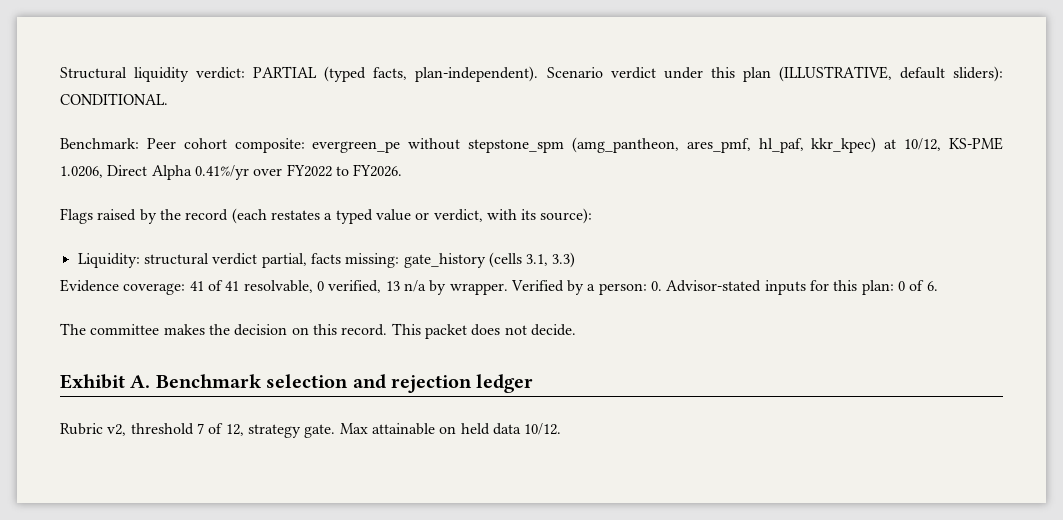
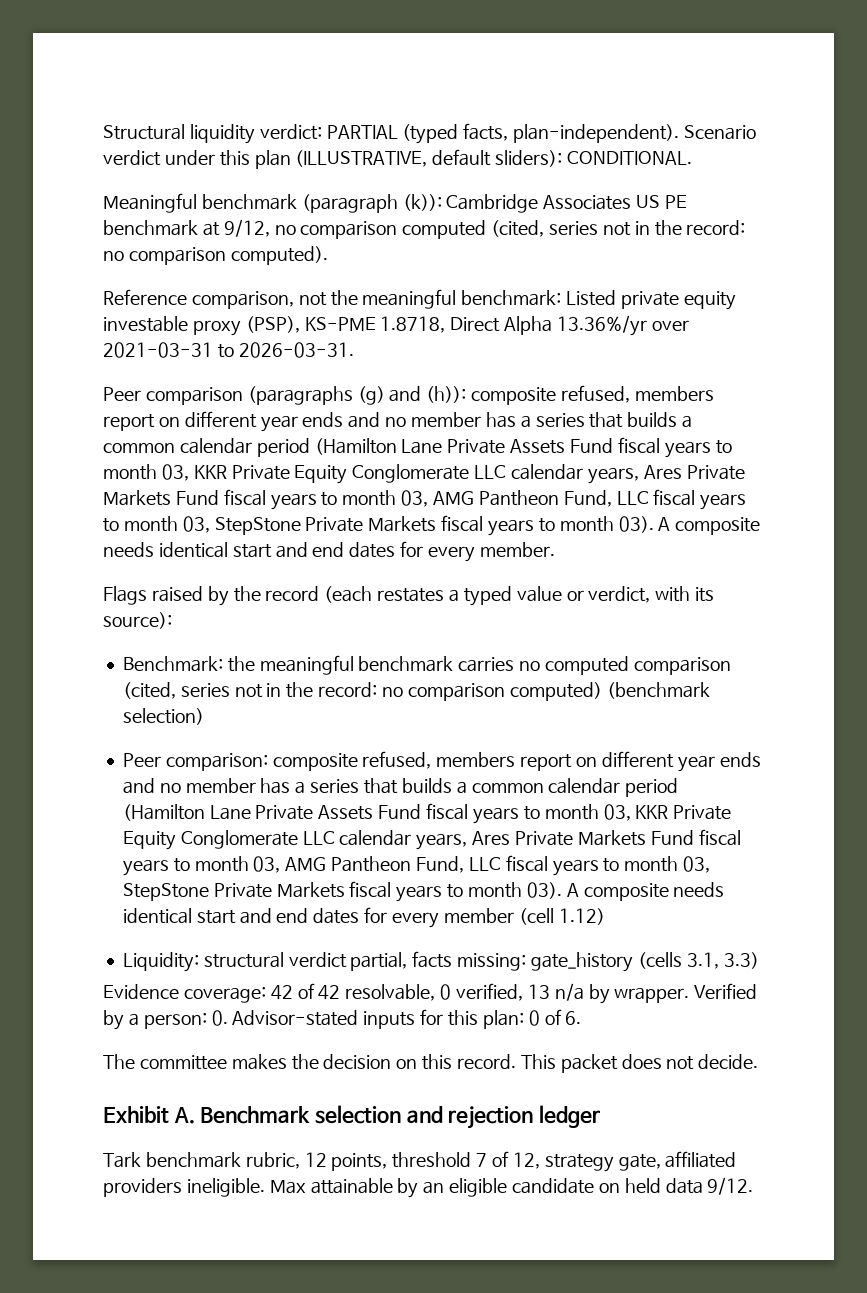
- Benchmark: Peer cohort composite: evergreen_pe without stepstone_spm (amg_pantheon, ares_pmf, hl_paf, kkr_kpec) at 10/12, KS-PME 1.0206, Direct Alpha 0.41%/yr over FY2022 to FY2026.
+ Meaningful benchmark (paragraph (k)): Cambridge Associates US PE benchmark at 9/12, no comparison computed (cited, series not in the record: no comparison computed).
+ Reference comparison, not the meaningful benchmark: Listed private equity investable proxy (PSP), KS-PME 1.8718, Direct Alpha 13.36%/yr over 2021-03-31 to 2026-03-31.
+ Peer comparison (paragraphs (g) and (h)): composite refused, members report on different year ends and no member has a series that builds a common calendar period (Hamilton Lane Private Assets Fund fiscal years to month 03, KKR Private Equity Conglomerate LLC calendar years, Ares Private Markets Fund fiscal years to month 03, AMG Pantheon Fund, LLC fiscal years to month 03, StepStone Private Markets fiscal years to month 03). A composite needs identical start and end dates for every member.
+ Benchmark: the meaningful benchmark carries no computed comparison (cited, series not in the record: no comparison computed) (benchmark selection)
+ Peer comparison: composite refused, members report on different year ends and no member has a series that builds a common calendar period (Hamilton Lane Private Assets Fund fiscal years to month 03, KKR Private Equity Conglomerate LLC calendar years, Ares Private Markets Fund fiscal years to month 03, AMG Pantheon Fund, LLC fiscal years to month 03, StepStone Private Markets fiscal years to month 03). A composite needs identical start and end dates for every member (cell 1.12)
- Evidence coverage: 41 of 41 resolvable, 0 verified, 13 n/a by wrapper.
+ Evidence coverage: 42 of 42 resolvable, 0 verified, 13 n/a by wrapper.
- Rubric v2, threshold 7 of 12, strategy gate. Max attainable on held data 10/12.
+ Tark benchmark rubric, 12 points, threshold 7 of 12, strategy gate, affiliated providers ineligible. Max attainable by an eligible candidate on held data 9/12.

